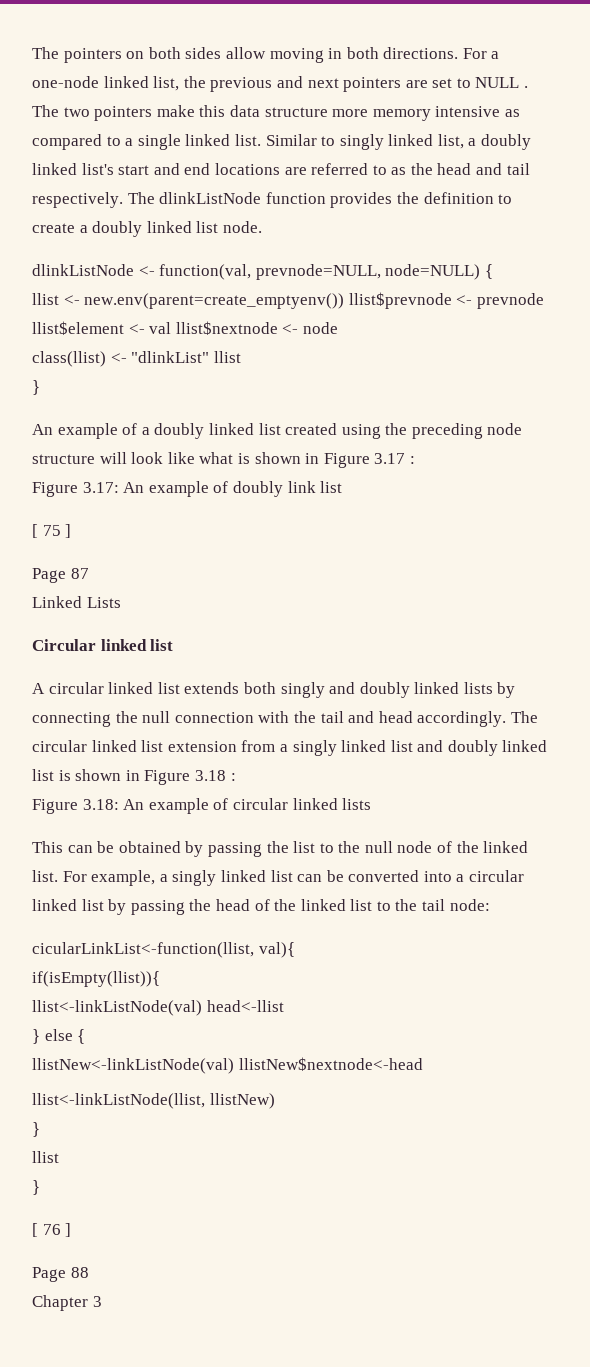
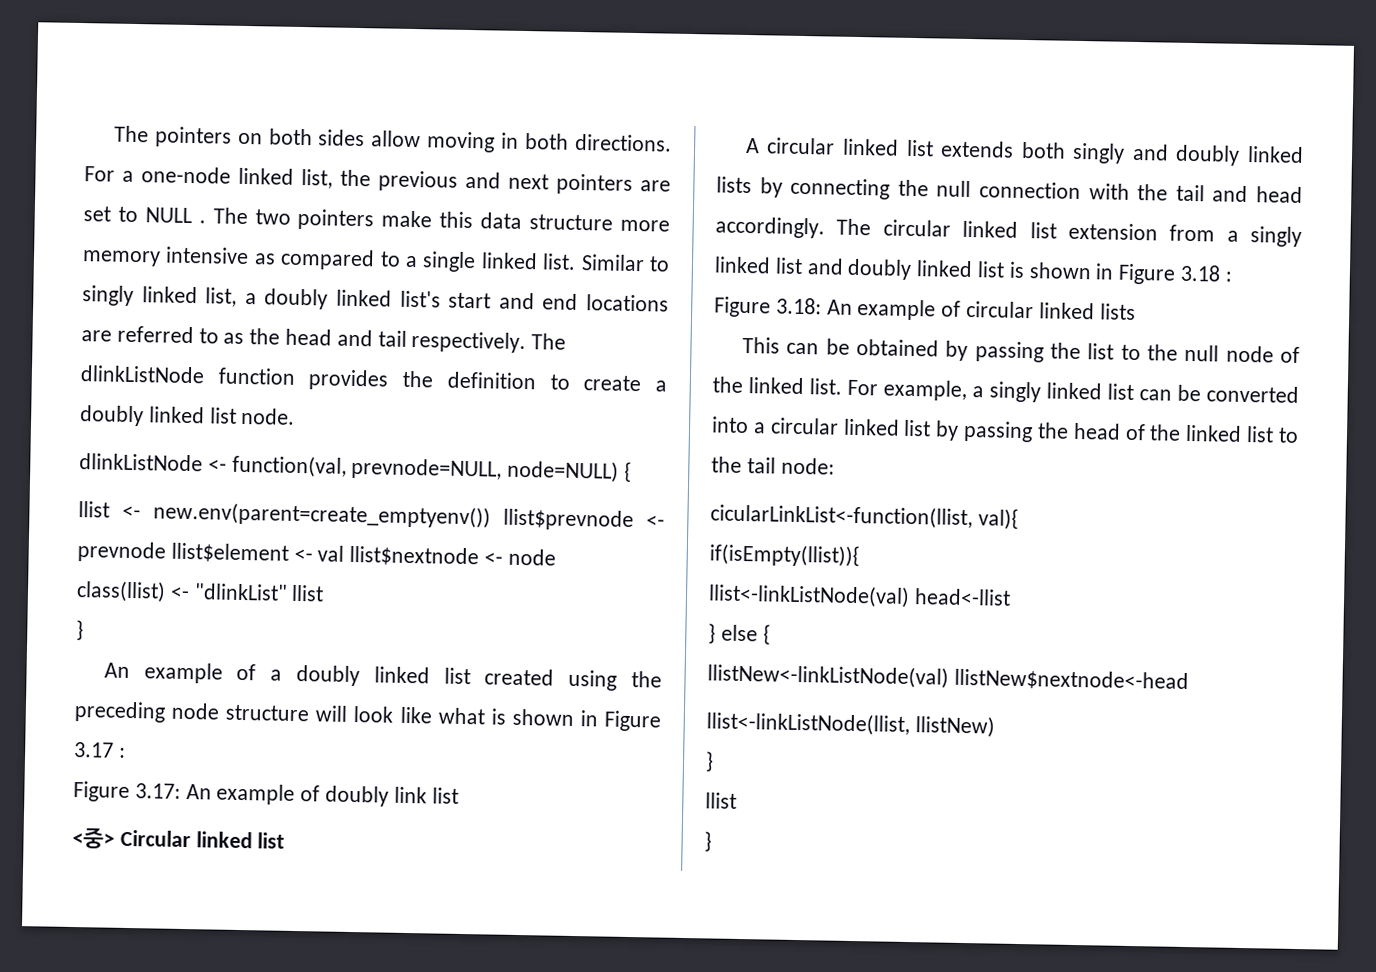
- [ 75 ]
- Page 87
- Linked Lists
- Circular linked list
+ <중> Circular linked list
- [ 76 ]
- Page 88
- Chapter 3

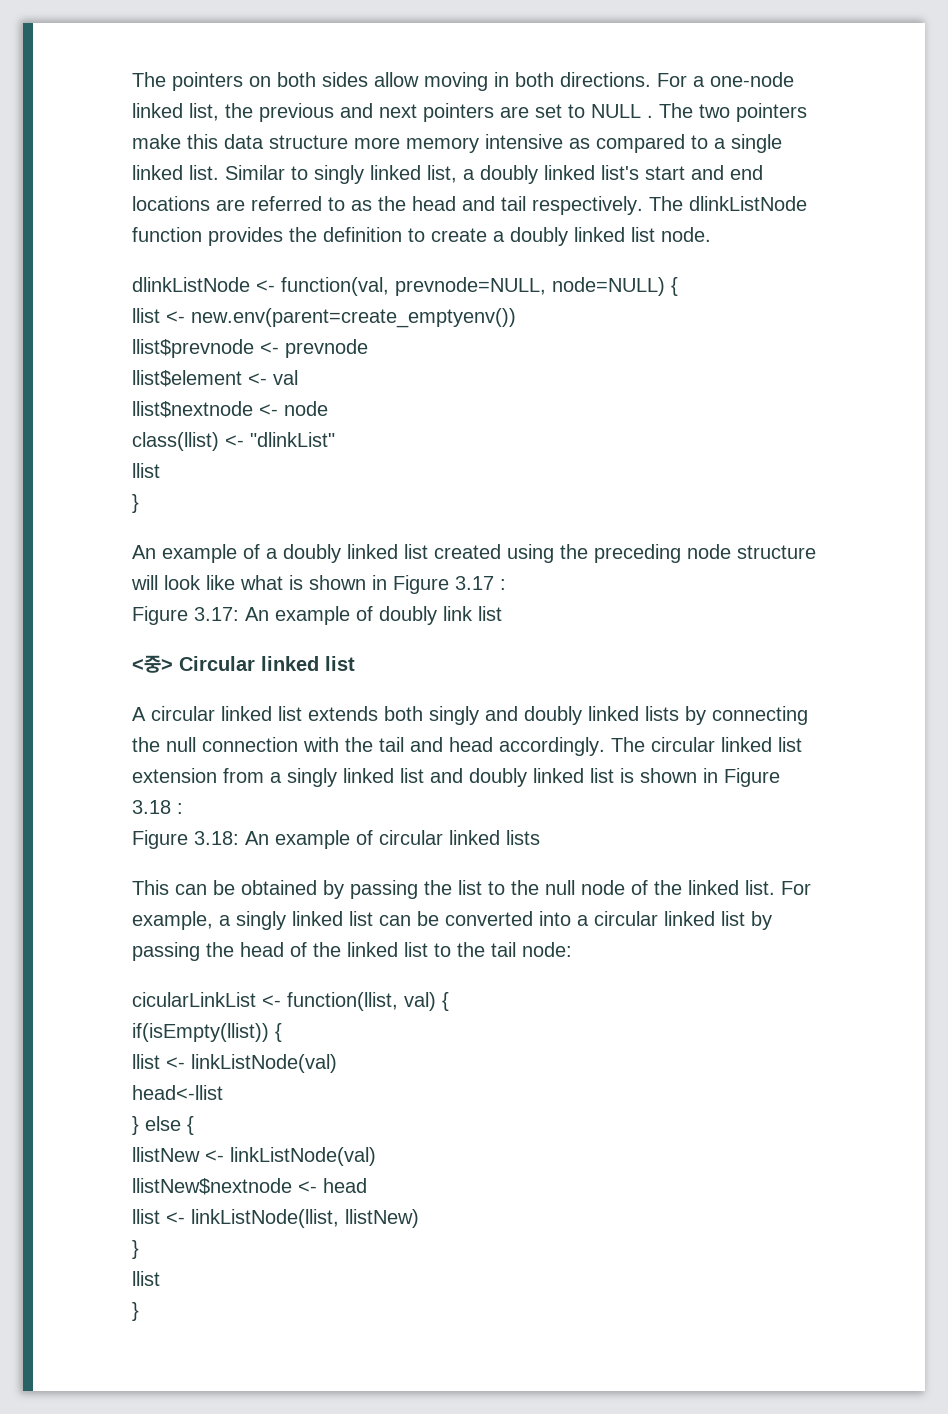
- llist <- new.env(parent=create_emptyenv()) llist$prevnode <- prevnode llist$element <- val llist$nextnode <- node
+ llist <- new.env(parent=create_emptyenv())
+ llist$prevnode <- prevnode
+ llist$element <- val
+ llist$nextnode <- node
- class(llist) <- "dlinkList" llist
+ class(llist) <- "dlinkList"
+ llist
- cicularLinkList<-function(llist, val){
- if(isEmpty(llist)){
- llist<-linkListNode(val) head<-llist
+ cicularLinkList <- function(llist, val) {
+ if(isEmpty(llist)) {
+ llist <- linkListNode(val)
+ head<-llist
  } else {
- llistNew<-linkListNode(val) llistNew$nextnode<-head
- llist<-linkListNode(llist, llistNew)
+ llistNew <- linkListNode(val)
+ llistNew$nextnode <- head
+ llist <- linkListNode(llist, llistNew)

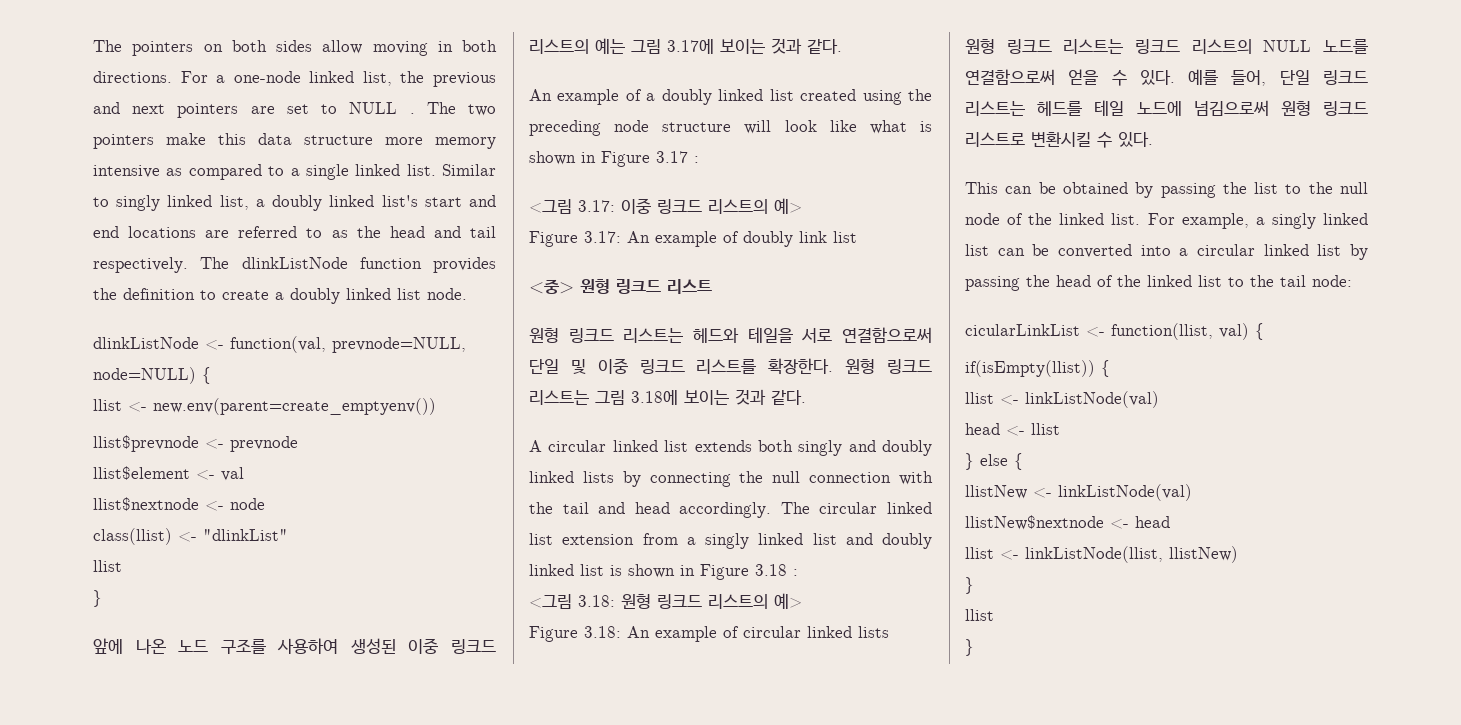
+ 앞에 나온 노드 구조를 사용하여 생성된 이중 링크드 리스트의 예는 그림 3.17에 보이는 것과 같다.
+ <그림 3.17: 이중 링크드 리스트의 예>
- <중> Circular linked list
+ <중> 원형 링크드 리스트
+ 원형 링크드 리스트는 헤드와 테일을 서로 연결함으로써 단일 및 이중 링크드 리스트를 확장한다. 원형 링크드 리스트는 그림 3.18에 보이는 것과 같다.
+ <그림 3.18: 원형 링크드 리스트의 예>
+ 원형 링크드 리스트는 링크드 리스트의 NULL 노드를 연결함으로써 얻을 수 있다. 예를 들어, 단일 링크드 리스트는 헤드를 테일 노드에 넘김으로써 원형 링크드 리스트로 변환시킬 수 있다.
- head<-llist
+ head <- llist

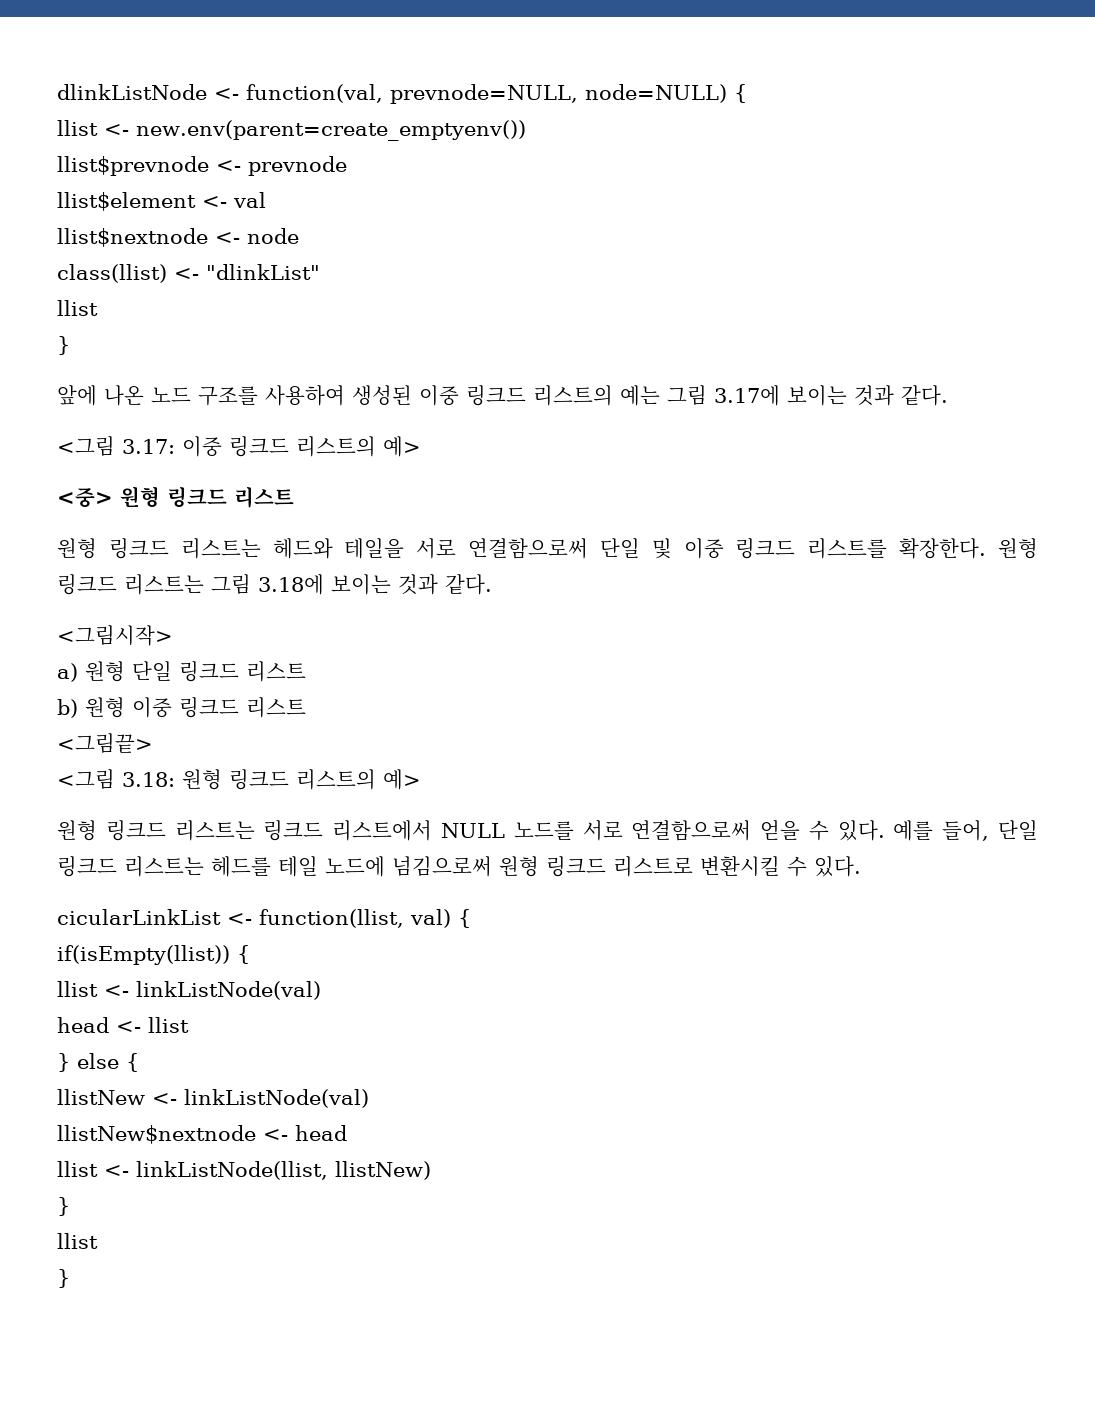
- The pointers on both sides allow moving in both directions. For a one-node linked list, the previous and next pointers are set to NULL . The two pointers make this data structure more memory intensive as compared to a single linked list. Similar to singly linked list, a doubly linked list's start and end locations are referred to as the head and tail respectively. The dlinkListNode function provides the definition to create a doubly linked list node.
- An example of a doubly linked list created using the preceding node structure will look like what is shown in Figure 3.17 :
- Figure 3.17: An example of doubly link list
- A circular linked list extends both singly and doubly linked lists by connecting the null connection with the tail and head accordingly. The circular linked list extension from a singly linked list and doubly linked list is shown in Figure 3.18 :
+ <그림시작>
+ a) 원형 단일 링크드 리스트
+ b) 원형 이중 링크드 리스트
+ <그림끝>
- Figure 3.18: An example of circular linked lists
- 원형 링크드 리스트는 링크드 리스트의 NULL 노드를 연결함으로써 얻을 수 있다.
+ 원형 링크드 리스트는 링크드 리스트에서 NULL 노드를 서로 연결함으로써 얻을 수 있다.
- This can be obtained by passing the list to the null node of the linked list. For example, a singly linked list can be converted into a circular linked list by passing the head of the linked list to the tail node:

